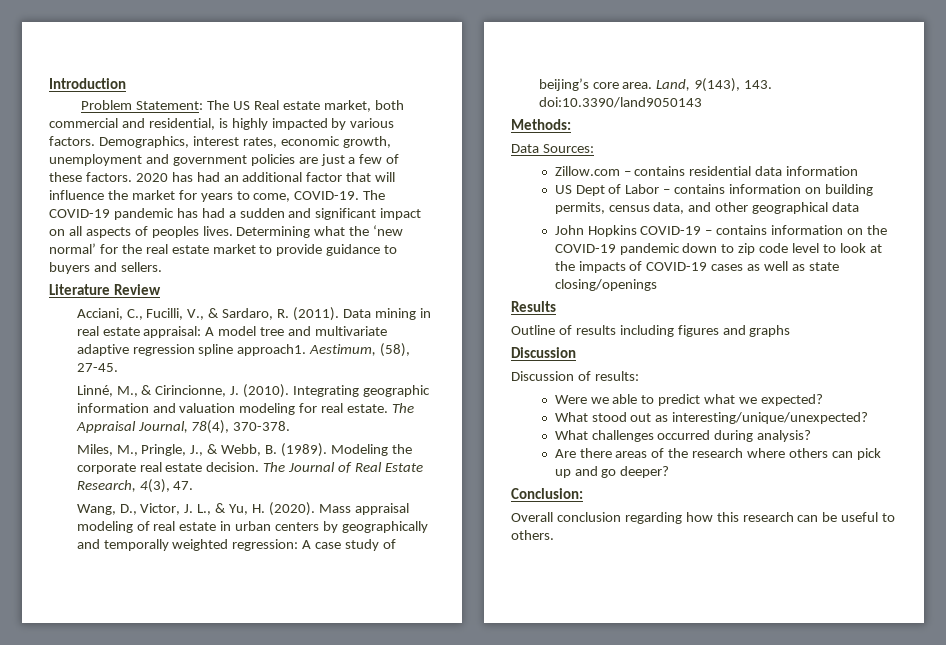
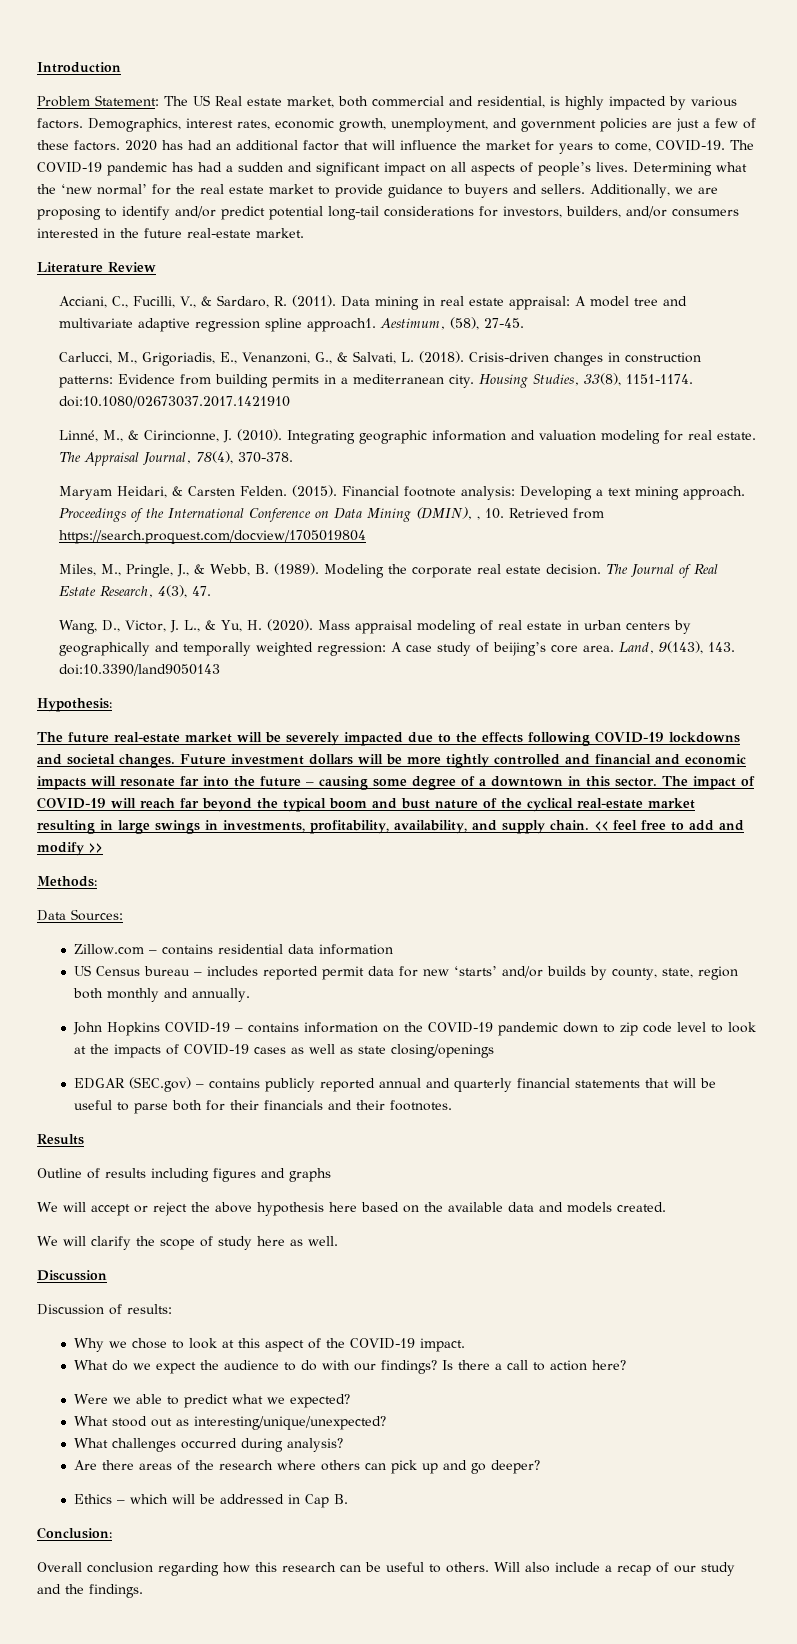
- Demographics, interest rates, economic growth, unemployment and government policies are just a few of these factors.
+ Demographics, interest rates, economic growth, unemployment, and government policies are just a few of these factors.
- The COVID-19 pandemic has had a sudden and significant impact on all aspects of peoples lives.
+ The COVID-19 pandemic has had a sudden and significant impact on all aspects of people’s lives.
+ Additionally, we are proposing to identify and/or predict potential long-tail considerations for investors, builders, and/or consumers interested in the future real-estate market.
+ Carlucci, M., Grigoriadis, E., Venanzoni, G., & Salvati, L. (2018). Crisis-driven changes in construction patterns: Evidence from building permits in a mediterranean city. Housing Studies, 33(8), 1151-1174. doi:10.1080/02673037.2017.1421910
+ Maryam Heidari, & Carsten Felden. (2015). Financial footnote analysis: Developing a text mining approach. Proceedings of the International Conference on Data Mining (DMIN), , 10. Retrieved from https://search.proquest.com/docview/1705019804
+ Hypothesis:
+ The future real-estate market will be severely impacted due to the effects following COVID-19 lockdowns and societal changes. Future investment dollars will be more tightly controlled and financial and economic impacts will resonate far into the future – causing some degree of a downtown in this sector. The impact of COVID-19 will reach far beyond the typical boom and bust nature of the cyclical real-estate market resulting in large swings in investments, profitability, availability, and supply chain. << feel free to add and modify >>
- US Dept of Labor – contains information on building permits, census data, and other geographical data
+ US Census bureau – includes reported permit data for new ‘starts’ and/or builds by county, state, region both monthly and annually.
+ EDGAR (SEC.gov) – contains publicly reported annual and quarterly financial statements that will be useful to parse both for their financials and their footnotes.
  Outline of results including figures and graphs
+ We will accept or reject the above hypothesis here based on the available data and models created.
+ We will clarify the scope of study here as well.
  Discussion
  Discussion of results:
+ Why we chose to look at this aspect of the COVID-19 impact.
+ What do we expect the audience to do with our findings? Is there a call to action here?
+ Ethics – which will be addressed in Cap B.
+ Will also include a recap of our study and the findings.

